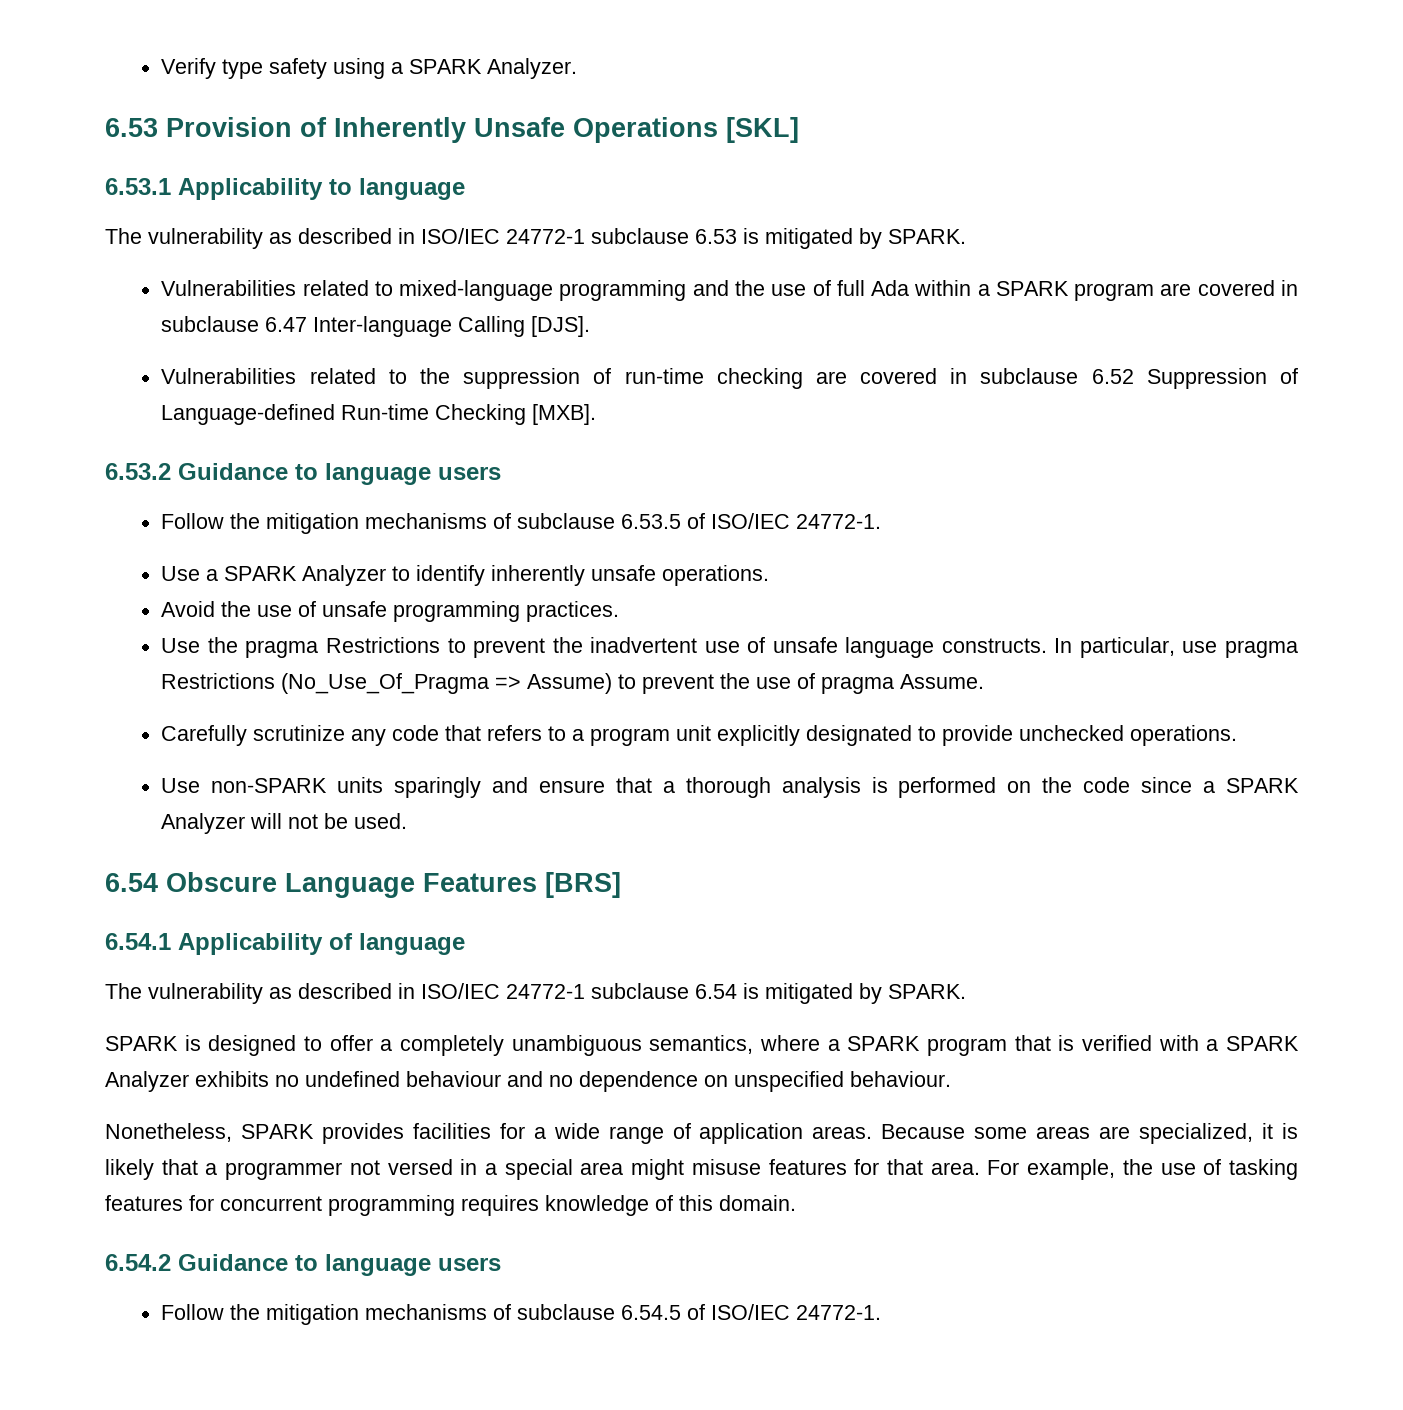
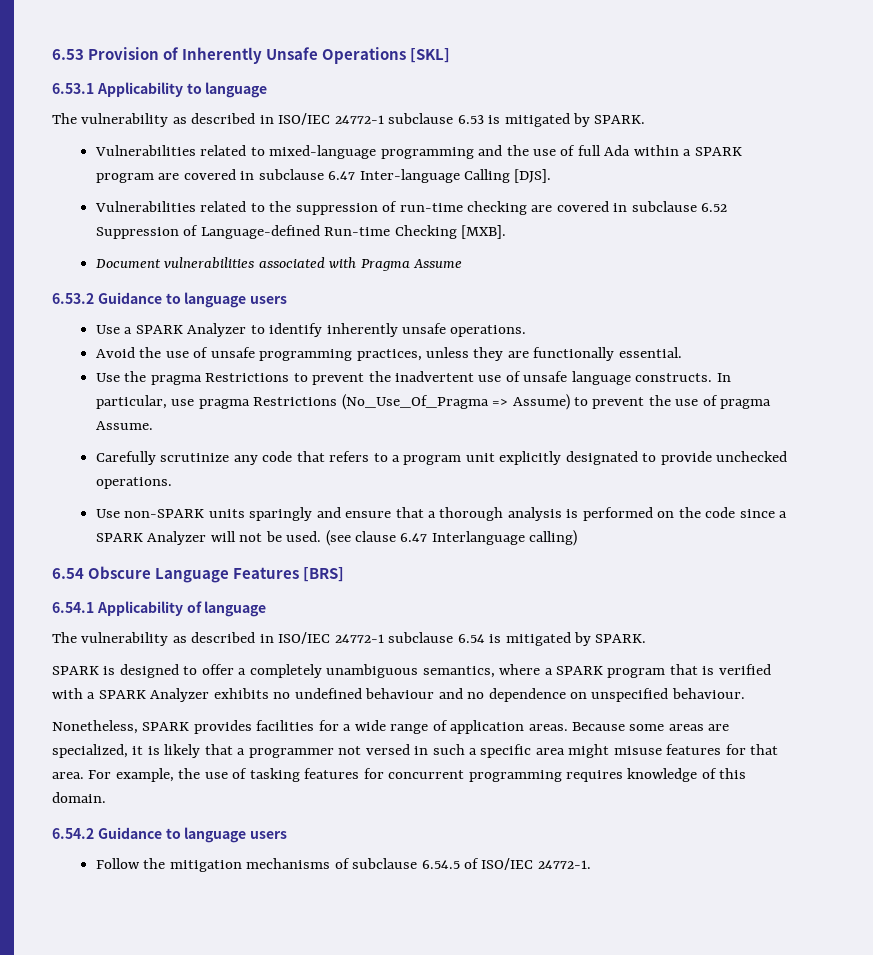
- Verify type safety using a SPARK Analyzer.
+ Document vulnerabilities associated with Pragma Assume
- Follow the mitigation mechanisms of subclause 6.53.5 of ISO/IEC 24772-1.
- Avoid the use of unsafe programming practices.
+ Avoid the use of unsafe programming practices, unless they are functionally essential.
+ (see clause 6.47 Interlanguage calling)
- Because some areas are specialized, it is likely that a programmer not versed in a special area might misuse features for that area.
+ Because some areas are specialized, it is likely that a programmer not versed in such a specific area might misuse features for that area.

